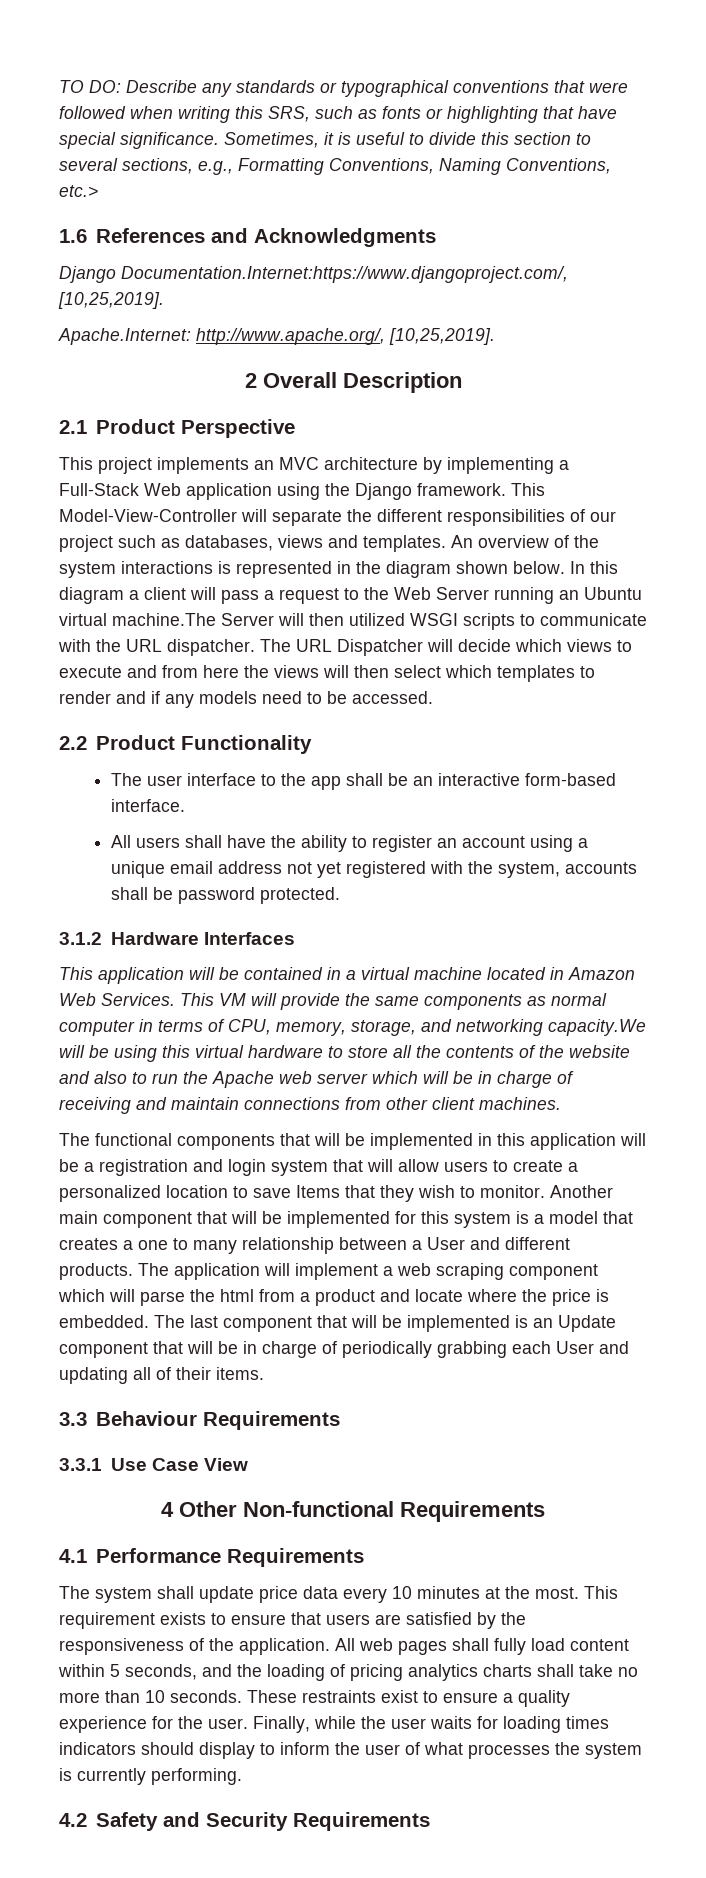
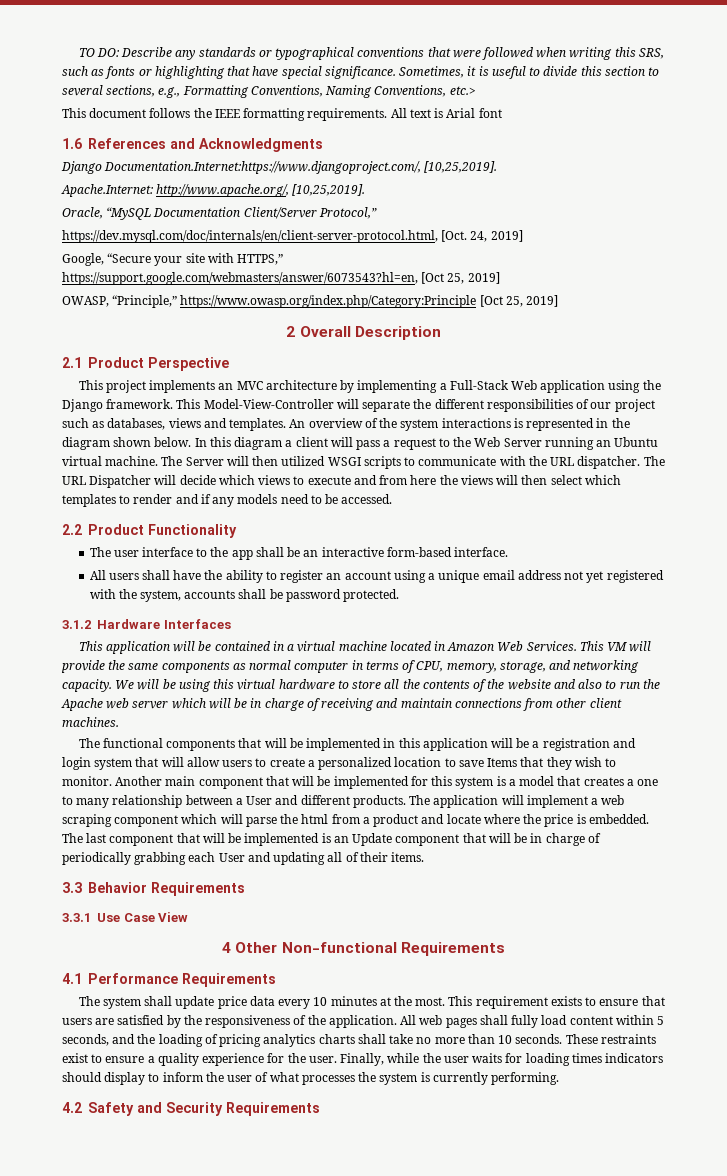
+ This document follows the IEEE formatting requirements. All text is Arial font
+ Oracle, “MySQL Documentation Client/Server Protocol,”
+ https://dev.mysql.com/doc/internals/en/client-server-protocol.html, [Oct. 24, 2019]
+ Google, “Secure your site with HTTPS,”
+ https://support.google.com/webmasters/answer/6073543?hl=en, [Oct 25, 2019]
+ OWASP, “Principle,” https://www.owasp.org/index.php/Category:Principle [Oct 25, 2019]
- In this diagram a client will pass a request to the Web Server running an Ubuntu virtual machine.The Server will then utilized WSGI scripts to communicate with the URL dispatcher.
+ In this diagram a client will pass a request to the Web Server running an Ubuntu virtual machine. The Server will then utilized WSGI scripts to communicate with the URL dispatcher.
- This VM will provide the same components as normal computer in terms of CPU, memory, storage, and networking capacity.We will be using this virtual hardware to store all the contents of the website and also to run the Apache web server which will be in charge of receiving and maintain connections from other client machines.
+ This VM will provide the same components as normal computer in terms of CPU, memory, storage, and networking capacity. We will be using this virtual hardware to store all the contents of the website and also to run the Apache web server which will be in charge of receiving and maintain connections from other client machines.
- 3.3 Behaviour Requirements
+ 3.3 Behavior Requirements

